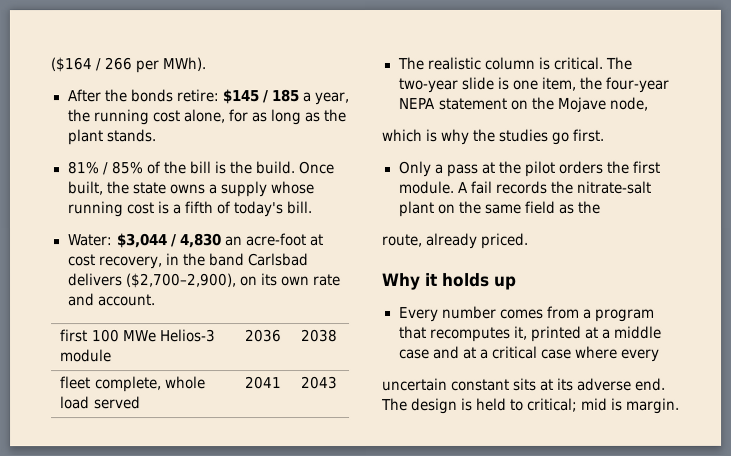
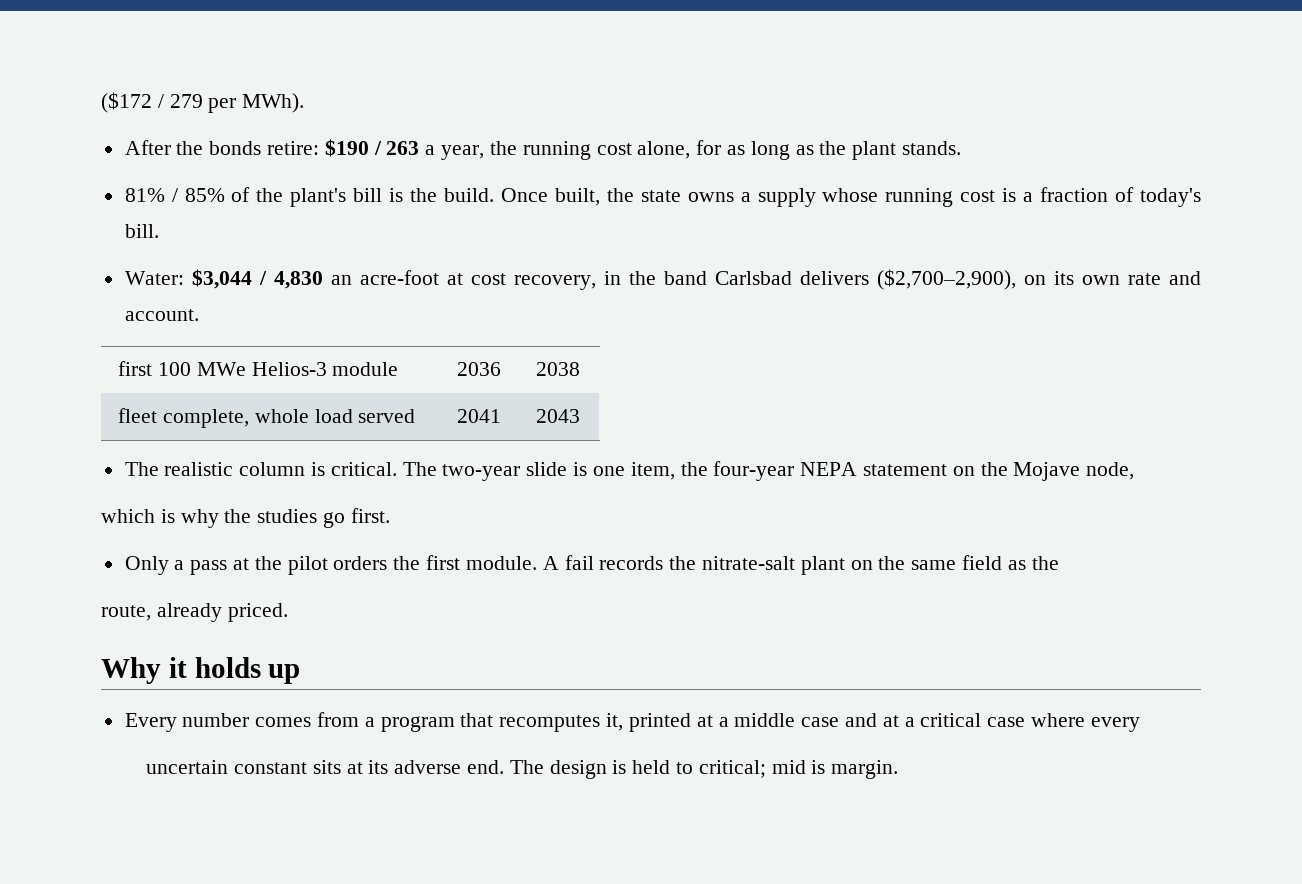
- ($164 / 266 per MWh).
+ ($172 / 279 per MWh).
- After the bonds retire: $145 / 185 a year, the running cost alone, for as long as the plant stands.
+ After the bonds retire: $190 / 263 a year, the running cost alone, for as long as the plant stands.
- 81% / 85% of the bill is the build.
+ 81% / 85% of the plant's bill is the build.
- Once built, the state owns a supply whose running cost is a fifth of today's bill.
+ Once built, the state owns a supply whose running cost is a fraction of today's bill.

